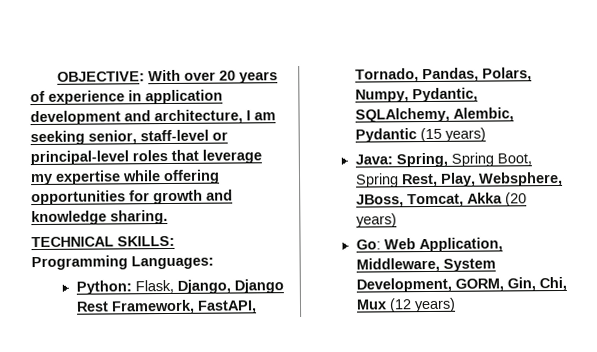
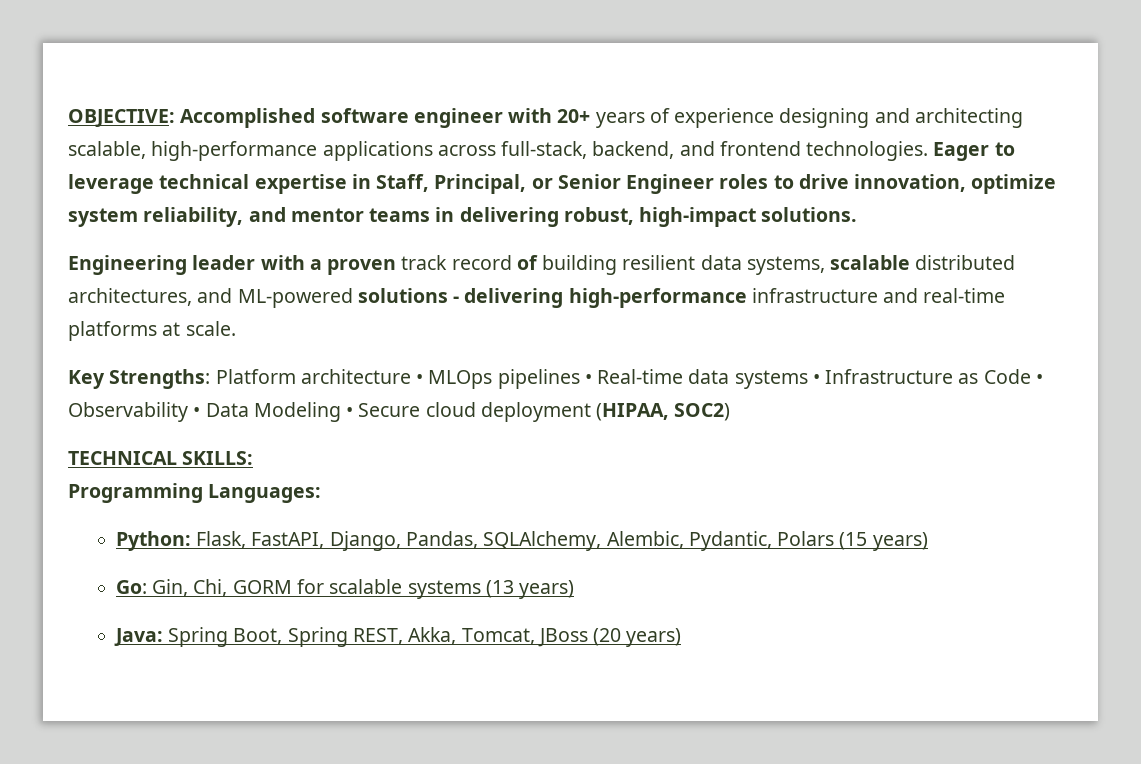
- OBJECTIVE: With over 20 years of experience in application development and architecture, I am seeking senior, staff-level or principal-level roles that leverage my expertise while offering opportunities for growth and knowledge sharing.
+ OBJECTIVE: Accomplished software engineer with 20+ years of experience designing and architecting scalable, high-performance applications across full-stack, backend, and frontend technologies. Eager to leverage technical expertise in Staff, Principal, or Senior Engineer roles to drive innovation, optimize system reliability, and mentor teams in delivering robust, high-impact solutions.
+ Engineering leader with a proven track record of building resilient data systems, scalable distributed architectures, and ML-powered solutions - delivering high-performance infrastructure and real-time platforms at scale.
+ Key Strengths: Platform architecture • MLOps pipelines • Real-time data systems • Infrastructure as Code • Observability • Data Modeling • Secure cloud deployment (HIPAA, SOC2)
- Python: Flask, Django, Django Rest Framework, FastAPI, Tornado, Pandas, Polars, Numpy, Pydantic, SQLAlchemy, Alembic, Pydantic (15 years)
+ Python: Flask, FastAPI, Django, Pandas, SQLAlchemy, Alembic, Pydantic, Polars (15 years)
+ Go: Gin, Chi, GORM for scalable systems (13 years)
- Java: Spring, Spring Boot, Spring Rest, Play, Websphere, JBoss, Tomcat, Akka (20 years)
- Go: Web Application, Middleware, System Development, GORM, Gin, Chi, Mux (12 years)
+ Java: Spring Boot, Spring REST, Akka, Tomcat, JBoss (20 years)

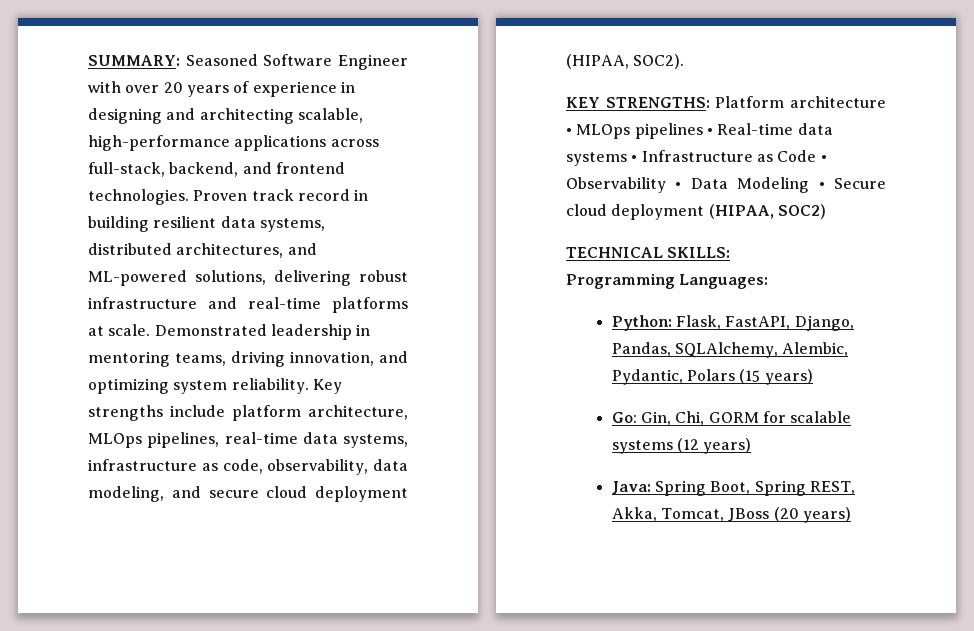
- OBJECTIVE: Accomplished software engineer with 20+ years of experience designing and architecting scalable, high-performance applications across full-stack, backend, and frontend technologies.
+ SUMMARY: Seasoned Software Engineer with over 20 years of experience in designing and architecting scalable, high-performance applications across full-stack, backend, and frontend technologies.
- Eager to leverage technical expertise in Staff, Principal, or Senior Engineer roles to drive innovation, optimize system reliability, and mentor teams in delivering robust, high-impact solutions.
- Engineering leader with a proven track record of building resilient data systems, scalable distributed architectures, and ML-powered solutions - delivering high-performance infrastructure and real-time platforms at scale.
- Key Strengths: Platform architecture • MLOps pipelines • Real-time data systems • Infrastructure as Code • Observability • Data Modeling • Secure cloud deployment (HIPAA, SOC2)
+ Proven track record in building resilient data systems, distributed architectures, and ML-powered solutions, delivering robust infrastructure and real-time platforms at scale. Demonstrated leadership in mentoring teams, driving innovation, and optimizing system reliability. Key strengths include platform architecture, MLOps pipelines, real-time data systems, infrastructure as code, observability, data modeling, and secure cloud deployment (HIPAA, SOC2).
+ KEY STRENGTHS: Platform architecture • MLOps pipelines • Real-time data systems • Infrastructure as Code • Observability • Data Modeling • Secure cloud deployment (HIPAA, SOC2)
- Go: Gin, Chi, GORM for scalable systems (13 years)
+ Go: Gin, Chi, GORM for scalable systems (12 years)

